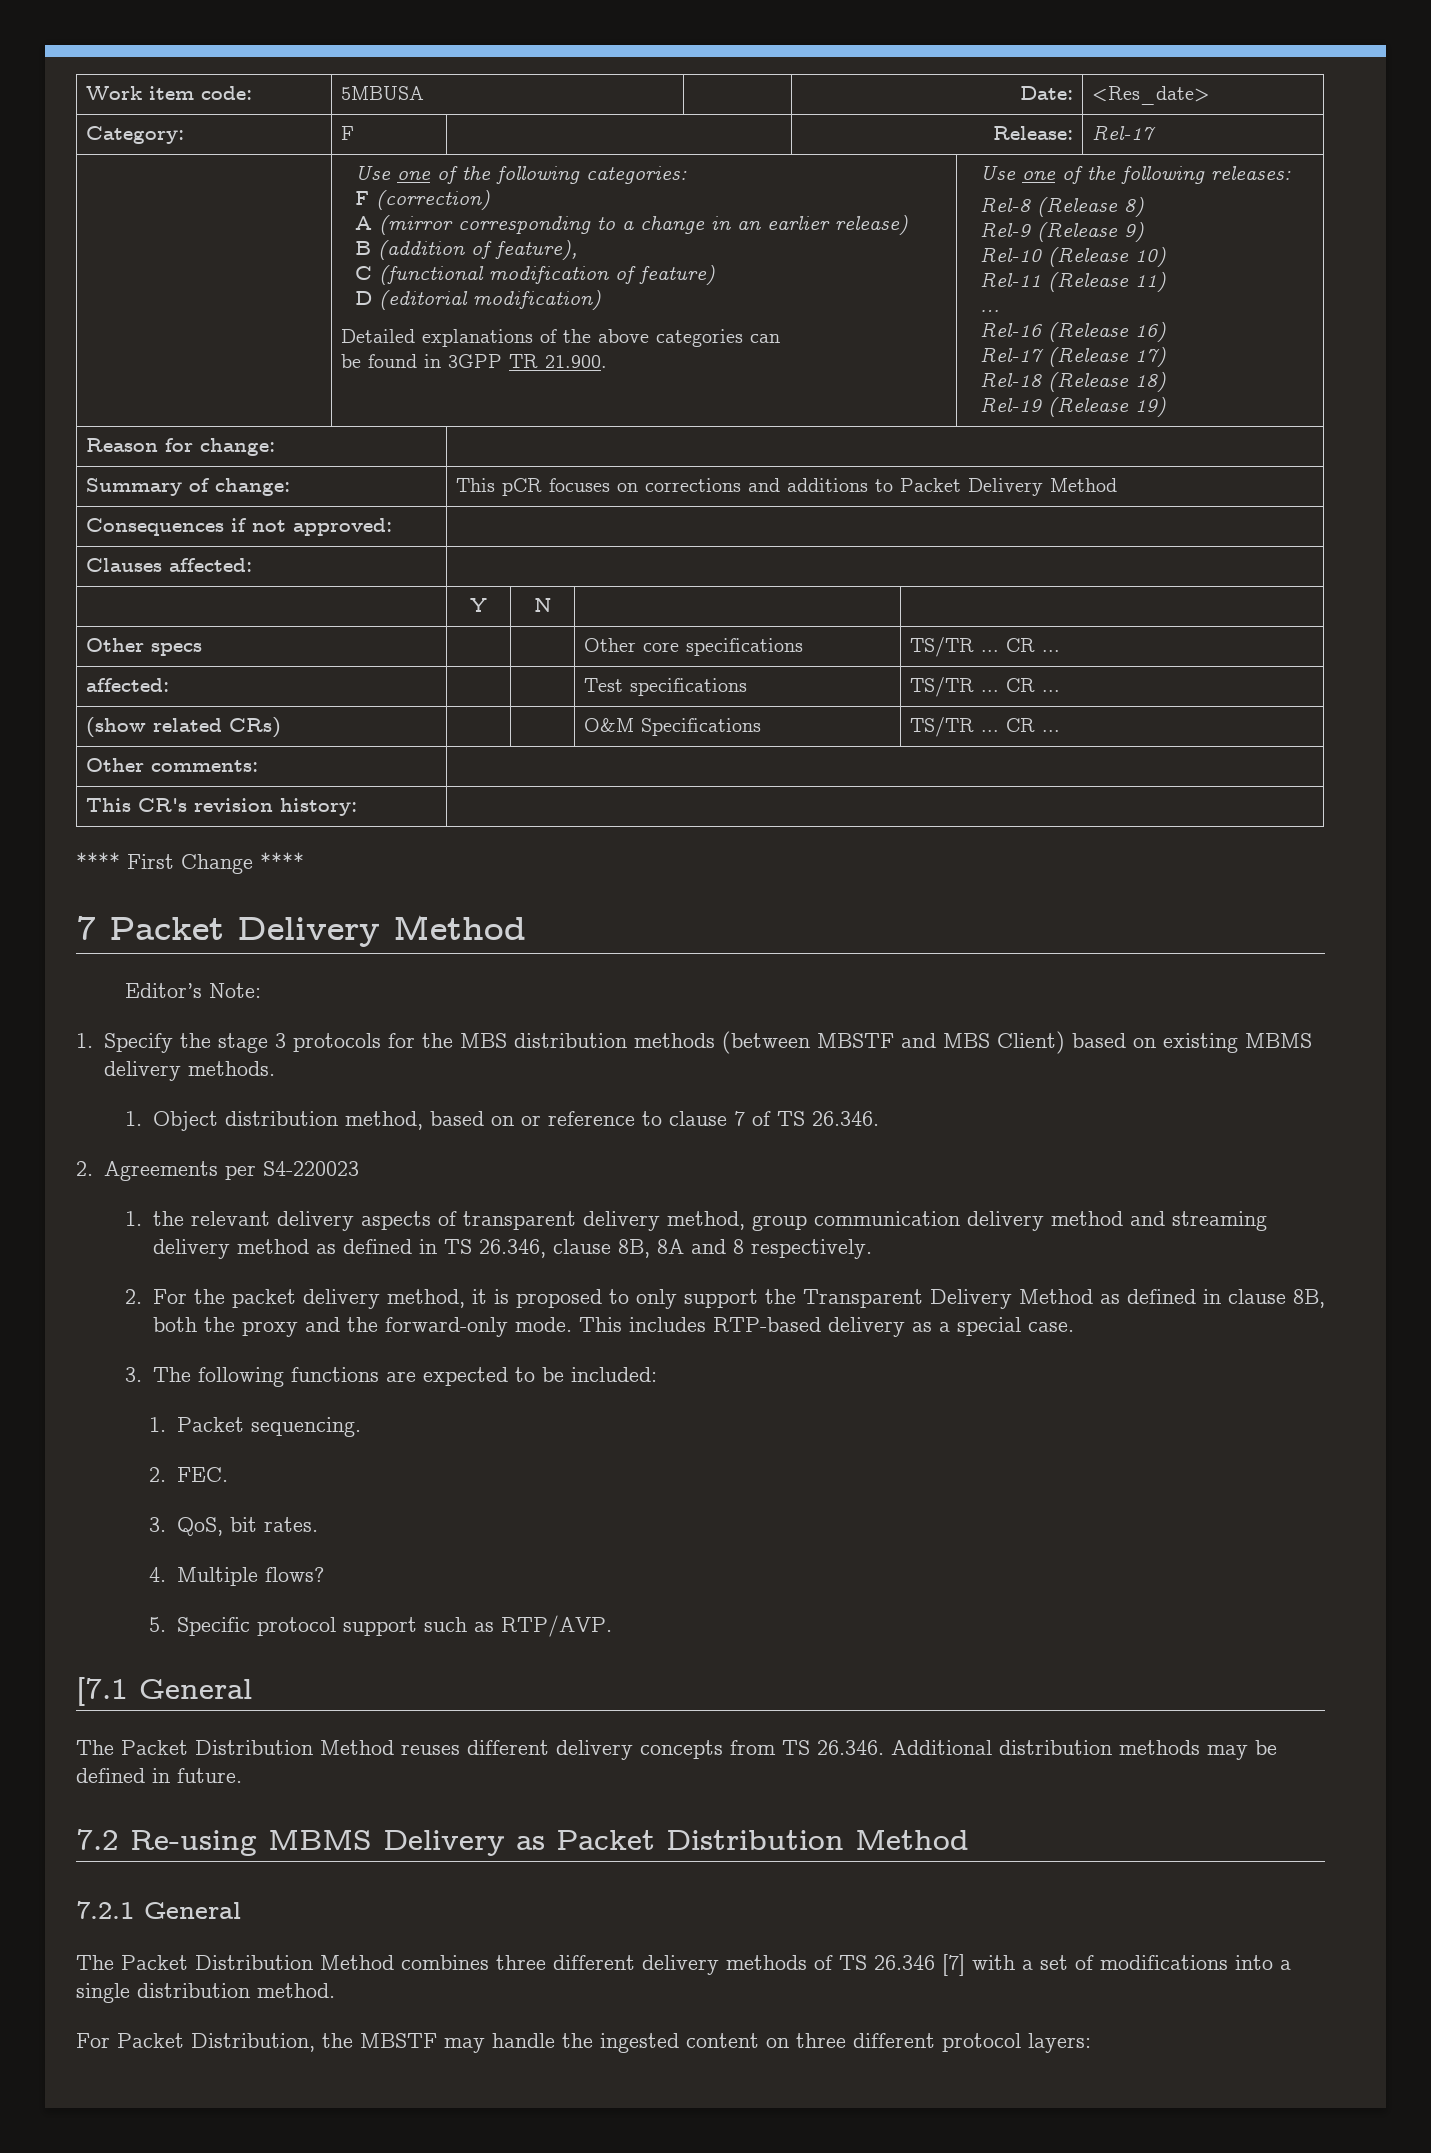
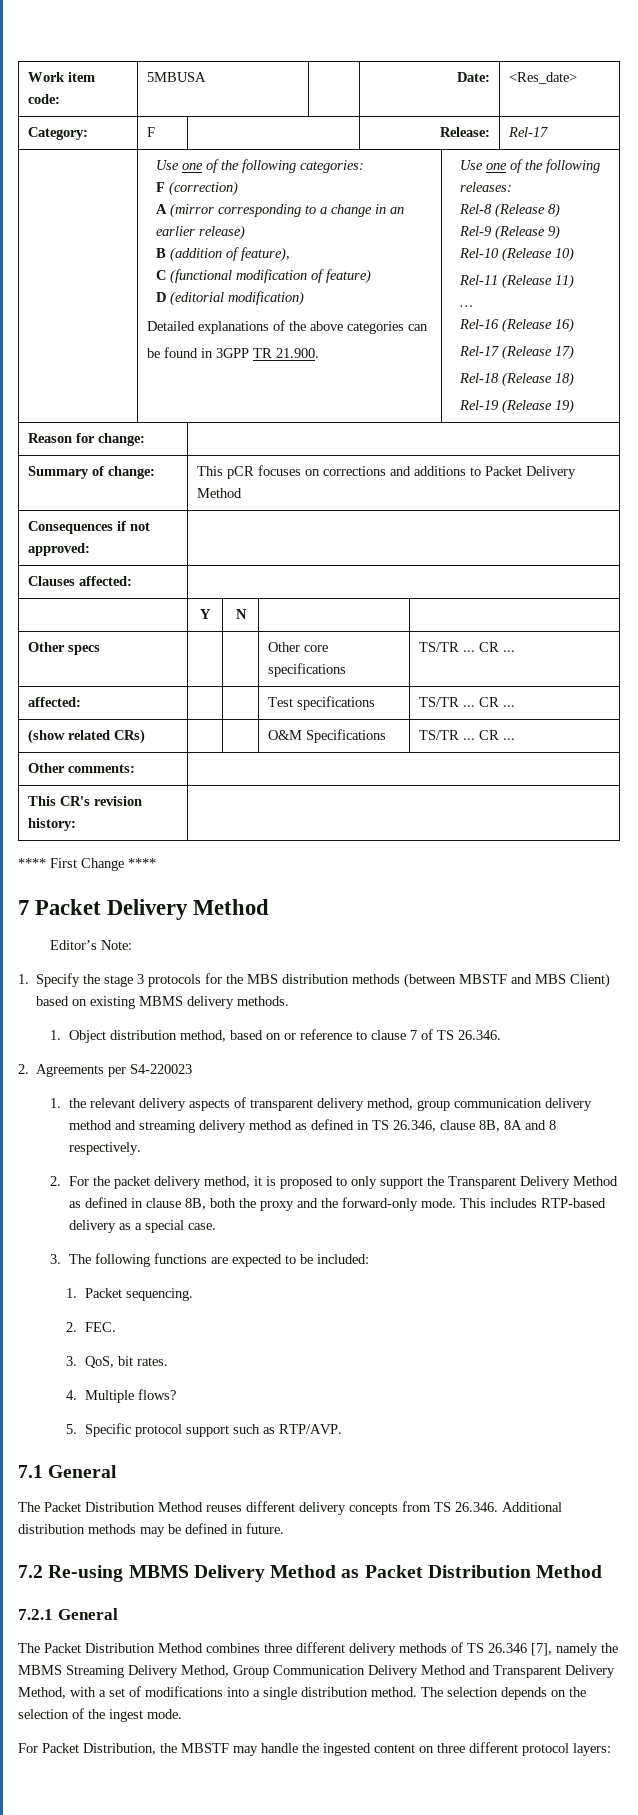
- [7.1 General
+ 7.1 General
- 7.2 Re-using MBMS Delivery as Packet Distribution Method
+ 7.2 Re-using MBMS Delivery Method as Packet Distribution Method
- The Packet Distribution Method combines three different delivery methods of TS 26.346 [7] with a set of modifications into a single distribution method.
+ The Packet Distribution Method combines three different delivery methods of TS 26.346 [7], namely the MBMS Streaming Delivery Method, Group Communication Delivery Method and Transparent Delivery Method, with a set of modifications into a single distribution method. The selection depends on the selection of the ingest mode.

